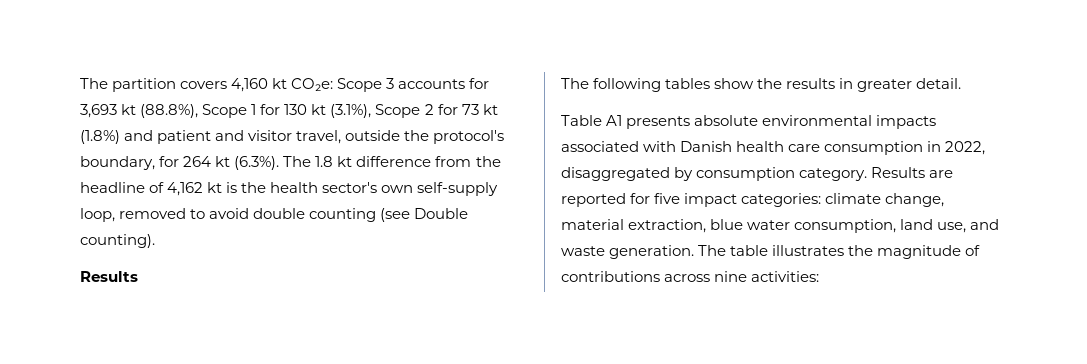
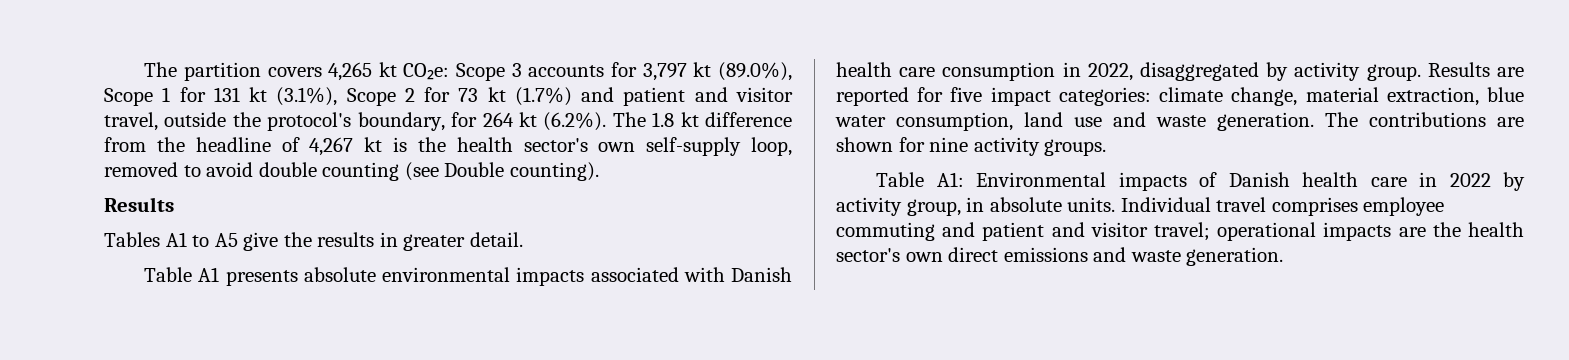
- The partition covers 4,160 kt CO₂e: Scope 3 accounts for 3,693 kt (88.8%), Scope 1 for 130 kt (3.1%), Scope 2 for 73 kt (1.8%) and patient and visitor travel, outside the protocol's boundary, for 264 kt (6.3%). The 1.8 kt difference from the headline of 4,162 kt is the health sector's own self-supply loop, removed to avoid double counting (see Double counting).
+ The partition covers 4,265 kt CO₂e: Scope 3 accounts for 3,797 kt (89.0%), Scope 1 for 131 kt (3.1%), Scope 2 for 73 kt (1.7%) and patient and visitor travel, outside the protocol's boundary, for 264 kt (6.2%). The 1.8 kt difference from the headline of 4,267 kt is the health sector's own self-supply loop, removed to avoid double counting (see Double counting).
- The following tables show the results in greater detail.
+ Tables A1 to A5 give the results in greater detail.
- Table A1 presents absolute environmental impacts associated with Danish health care consumption in 2022, disaggregated by consumption category.
+ Table A1 presents absolute environmental impacts associated with Danish health care consumption in 2022, disaggregated by activity group.
- Results are reported for five impact categories: climate change, material extraction, blue water consumption, land use, and waste generation.
+ Results are reported for five impact categories: climate change, material extraction, blue water consumption, land use and waste generation.
- The table illustrates the magnitude of contributions across nine activities:
+ The contributions are shown for nine activity groups.
+ Table A1: Environmental impacts of Danish health care in 2022 by activity group, in absolute units. Individual travel comprises employee commuting and patient and visitor travel; operational impacts are the health sector's own direct emissions and waste generation.

